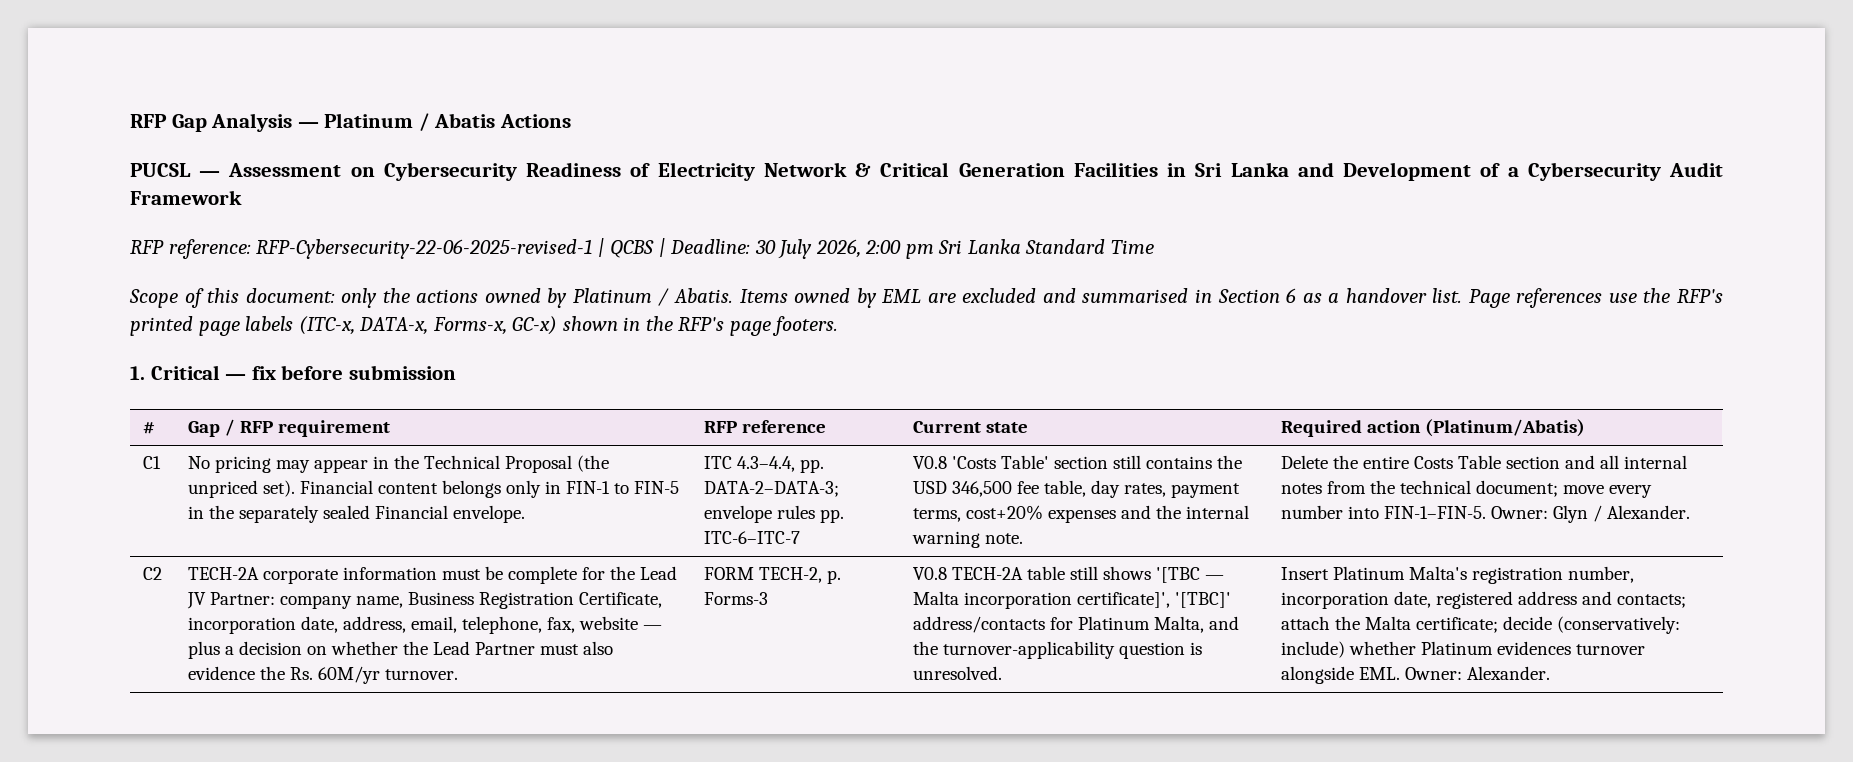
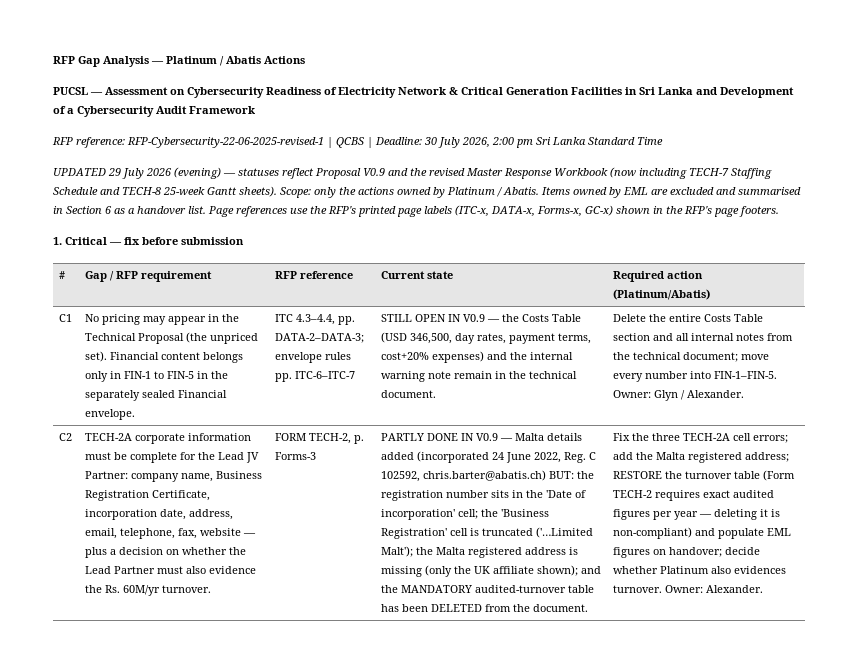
- Scope of this document: only the actions owned by Platinum / Abatis.
+ UPDATED 29 July 2026 (evening) — statuses reflect Proposal V0.9 and the revised Master Response Workbook (now including TECH-7 Staffing Schedule and TECH-8 25-week Gantt sheets). Scope: only the actions owned by Platinum / Abatis.
- V0.8 'Costs Table' section still contains the USD 346,500 fee table, day rates, payment terms, cost+20% expenses and the internal warning note.
+ STILL OPEN IN V0.9 — the Costs Table (USD 346,500, day rates, payment terms, cost+20% expenses) and the internal warning note remain in the technical document.
- V0.8 TECH-2A table still shows '[TBC — Malta incorporation certificate]', '[TBC]' address/contacts for Platinum Malta, and the turnover-applicability question is unresolved. | Insert Platinum Malta's registration number, incorporation date, registered address and contacts; attach the Malta certificate; decide (conservatively: include) whether Platinum evidences turnover alongside EML. Owner: Alexander.
+ PARTLY DONE IN V0.9 — Malta details added (incorporated 24 June 2022, Reg. C 102592, chris.barter@abatis.ch) BUT: the registration number sits in the 'Date of incorporation' cell; the 'Business Registration' cell is truncated ('…Limited Malt'); the Malta registered address is missing (only the UK affiliate shown); and the MANDATORY audited-turnover table has been DELETED from the document. | Fix the three TECH-2A cell errors; add the Malta registered address; RESTORE the turnover table (Form TECH-2 requires exact audited figures per year — deleting it is non-compliant) and populate EML figures on handover; decide whether Platinum also evidences turnover. Owner: Alexander.

